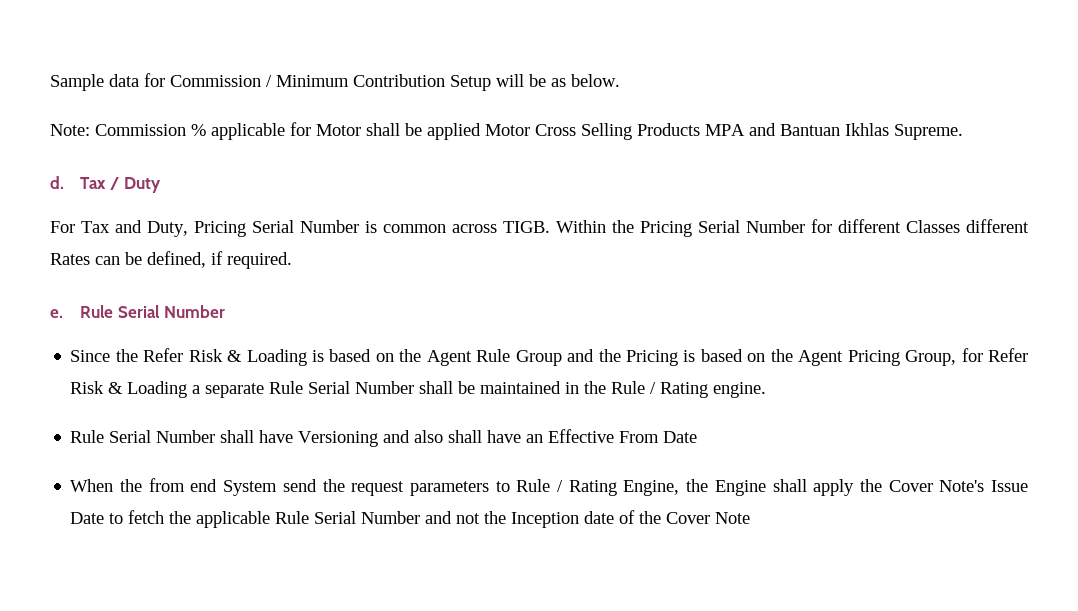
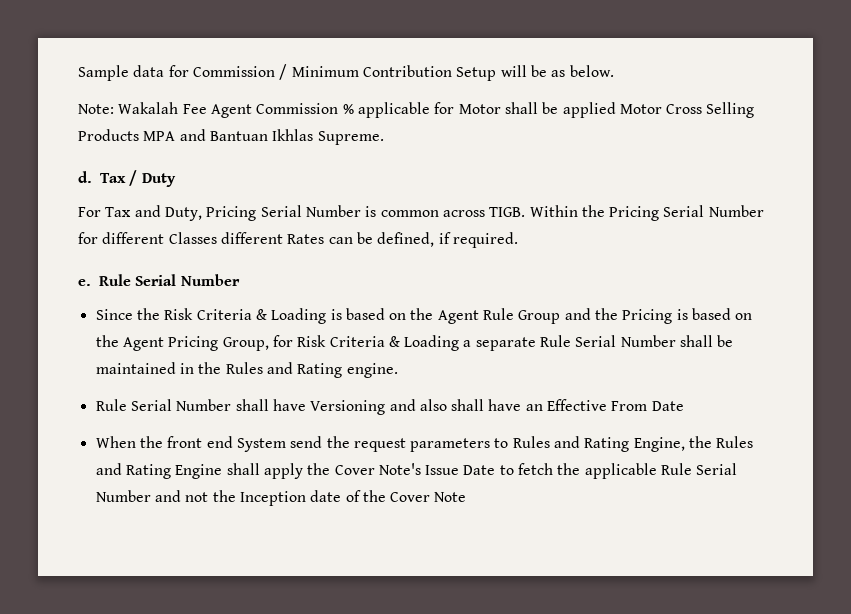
- Note: Commission % applicable for Motor shall be applied Motor Cross Selling Products MPA and Bantuan Ikhlas Supreme.
+ Note: Wakalah Fee Agent Commission % applicable for Motor shall be applied Motor Cross Selling Products MPA and Bantuan Ikhlas Supreme.
- Since the Refer Risk & Loading is based on the Agent Rule Group and the Pricing is based on the Agent Pricing Group, for Refer Risk & Loading a separate Rule Serial Number shall be maintained in the Rule / Rating engine.
+ Since the Risk Criteria & Loading is based on the Agent Rule Group and the Pricing is based on the Agent Pricing Group, for Risk Criteria & Loading a separate Rule Serial Number shall be maintained in the Rules and Rating engine.
- When the from end System send the request parameters to Rule / Rating Engine, the Engine shall apply the Cover Note's Issue Date to fetch the applicable Rule Serial Number and not the Inception date of the Cover Note
+ When the front end System send the request parameters to Rules and Rating Engine, the Rules and Rating Engine shall apply the Cover Note's Issue Date to fetch the applicable Rule Serial Number and not the Inception date of the Cover Note

